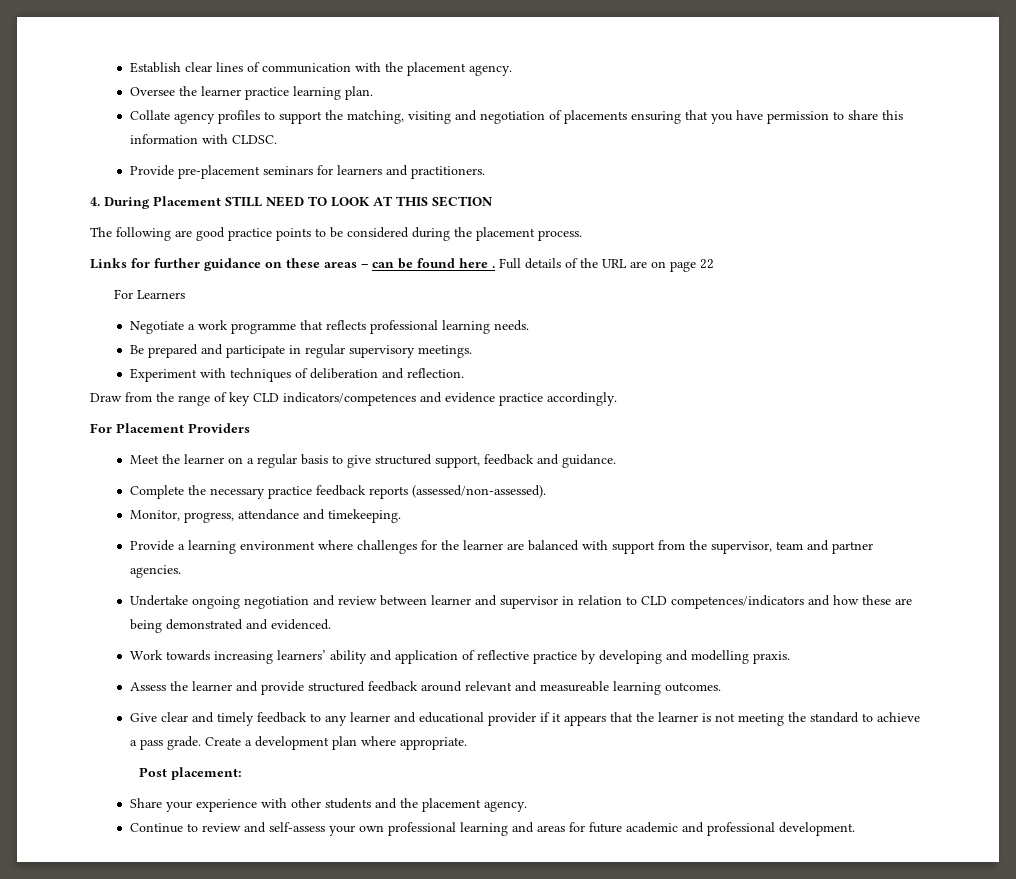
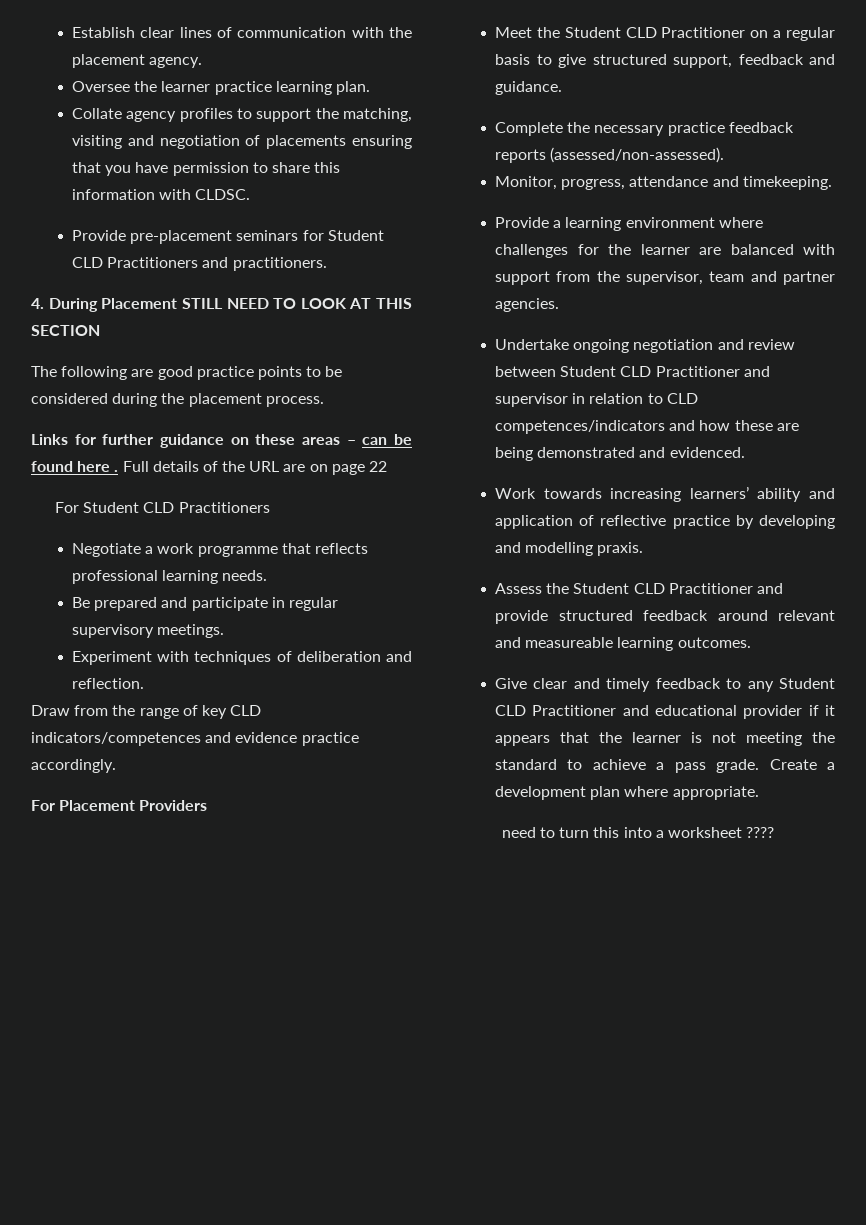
- Provide pre-placement seminars for learners and practitioners.
+ Provide pre-placement seminars for Student CLD Practitioners and practitioners.
- For Learners
+ For Student CLD Practitioners
- Meet the learner on a regular basis to give structured support, feedback and guidance.
+ Meet the Student CLD Practitioner on a regular basis to give structured support, feedback and guidance.
- Undertake ongoing negotiation and review between learner and supervisor in relation to CLD competences/indicators and how these are being demonstrated and evidenced.
+ Undertake ongoing negotiation and review between Student CLD Practitioner and supervisor in relation to CLD competences/indicators and how these are being demonstrated and evidenced.
- Assess the learner and provide structured feedback around relevant and measureable learning outcomes.
+ Assess the Student CLD Practitioner and provide structured feedback around relevant and measureable learning outcomes.
- Give clear and timely feedback to any learner and educational provider if it appears that the learner is not meeting the standard to achieve a pass grade.
+ Give clear and timely feedback to any Student CLD Practitioner and educational provider if it appears that the learner is not meeting the standard to achieve a pass grade.
- Post placement:
- Share your experience with other students and the placement agency.
- Continue to review and self-assess your own professional learning and areas for future academic and professional development.
+ need to turn this into a worksheet ????

